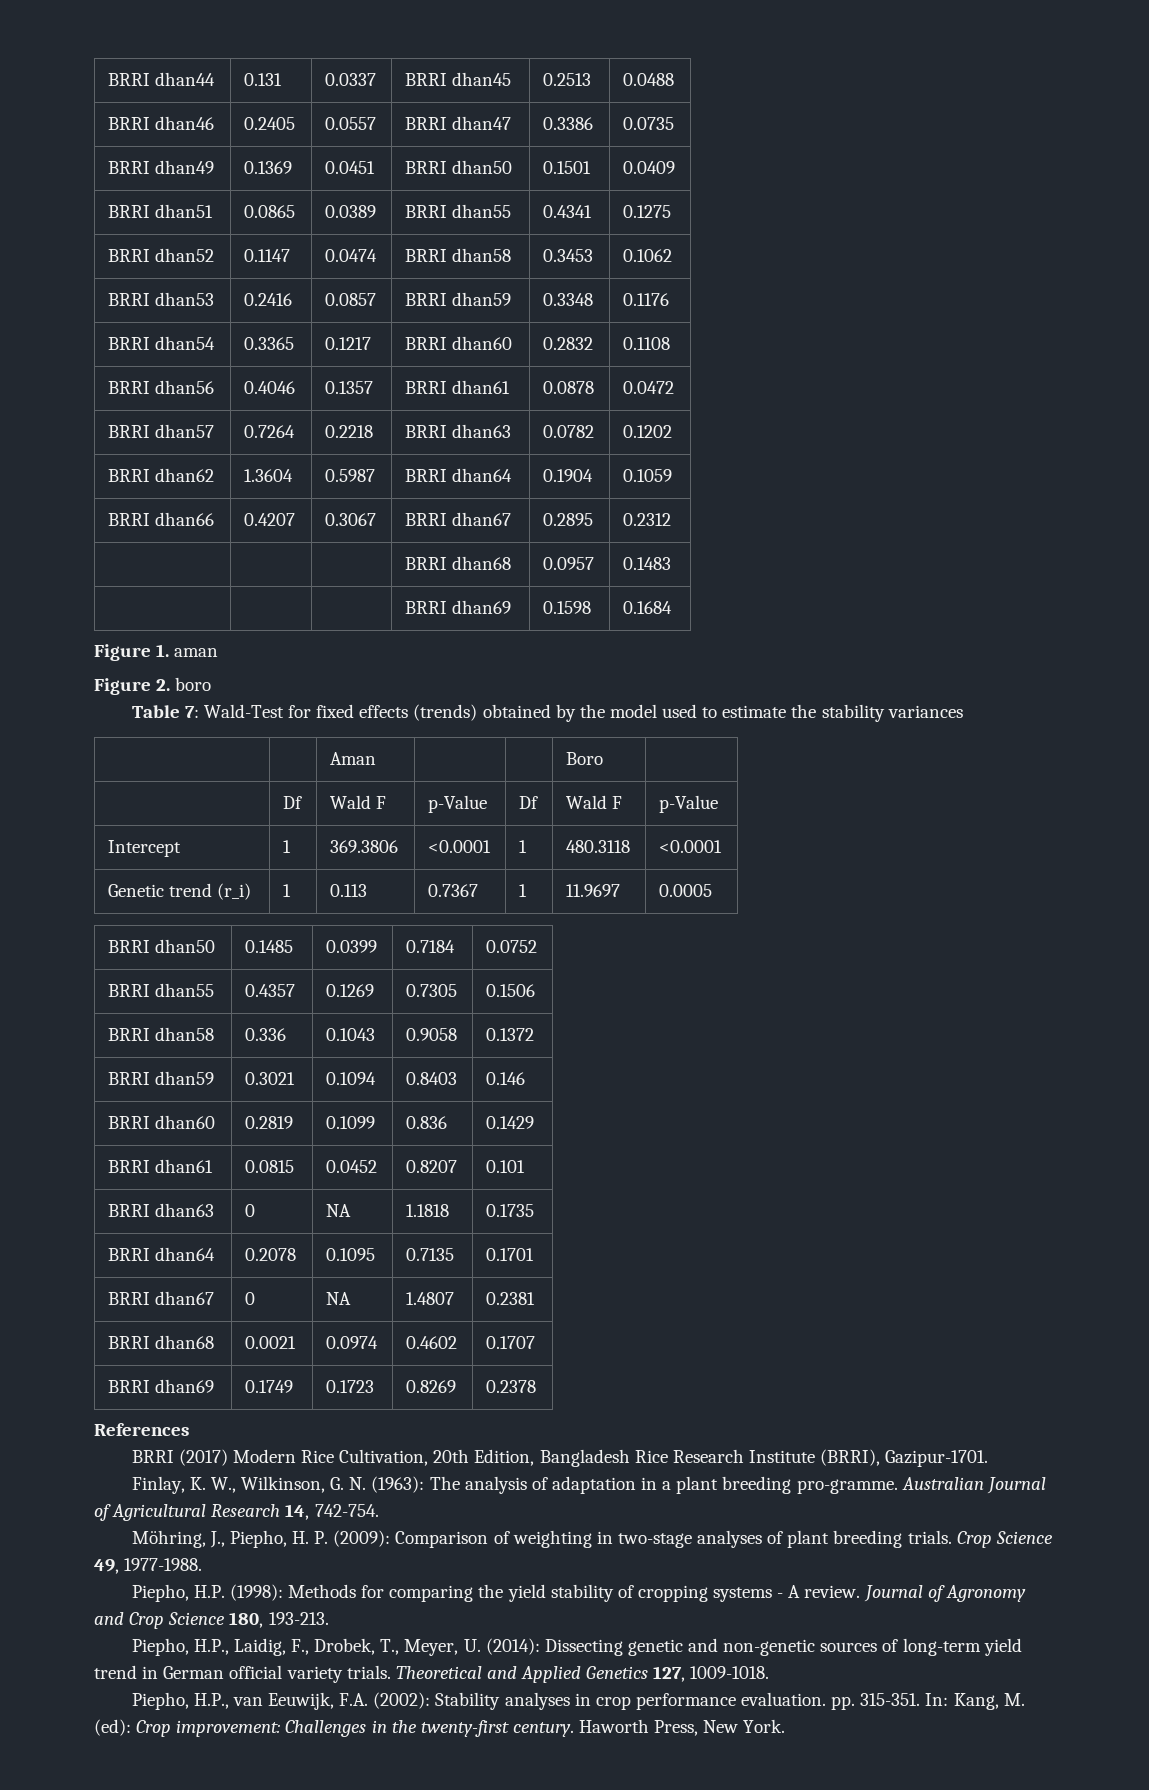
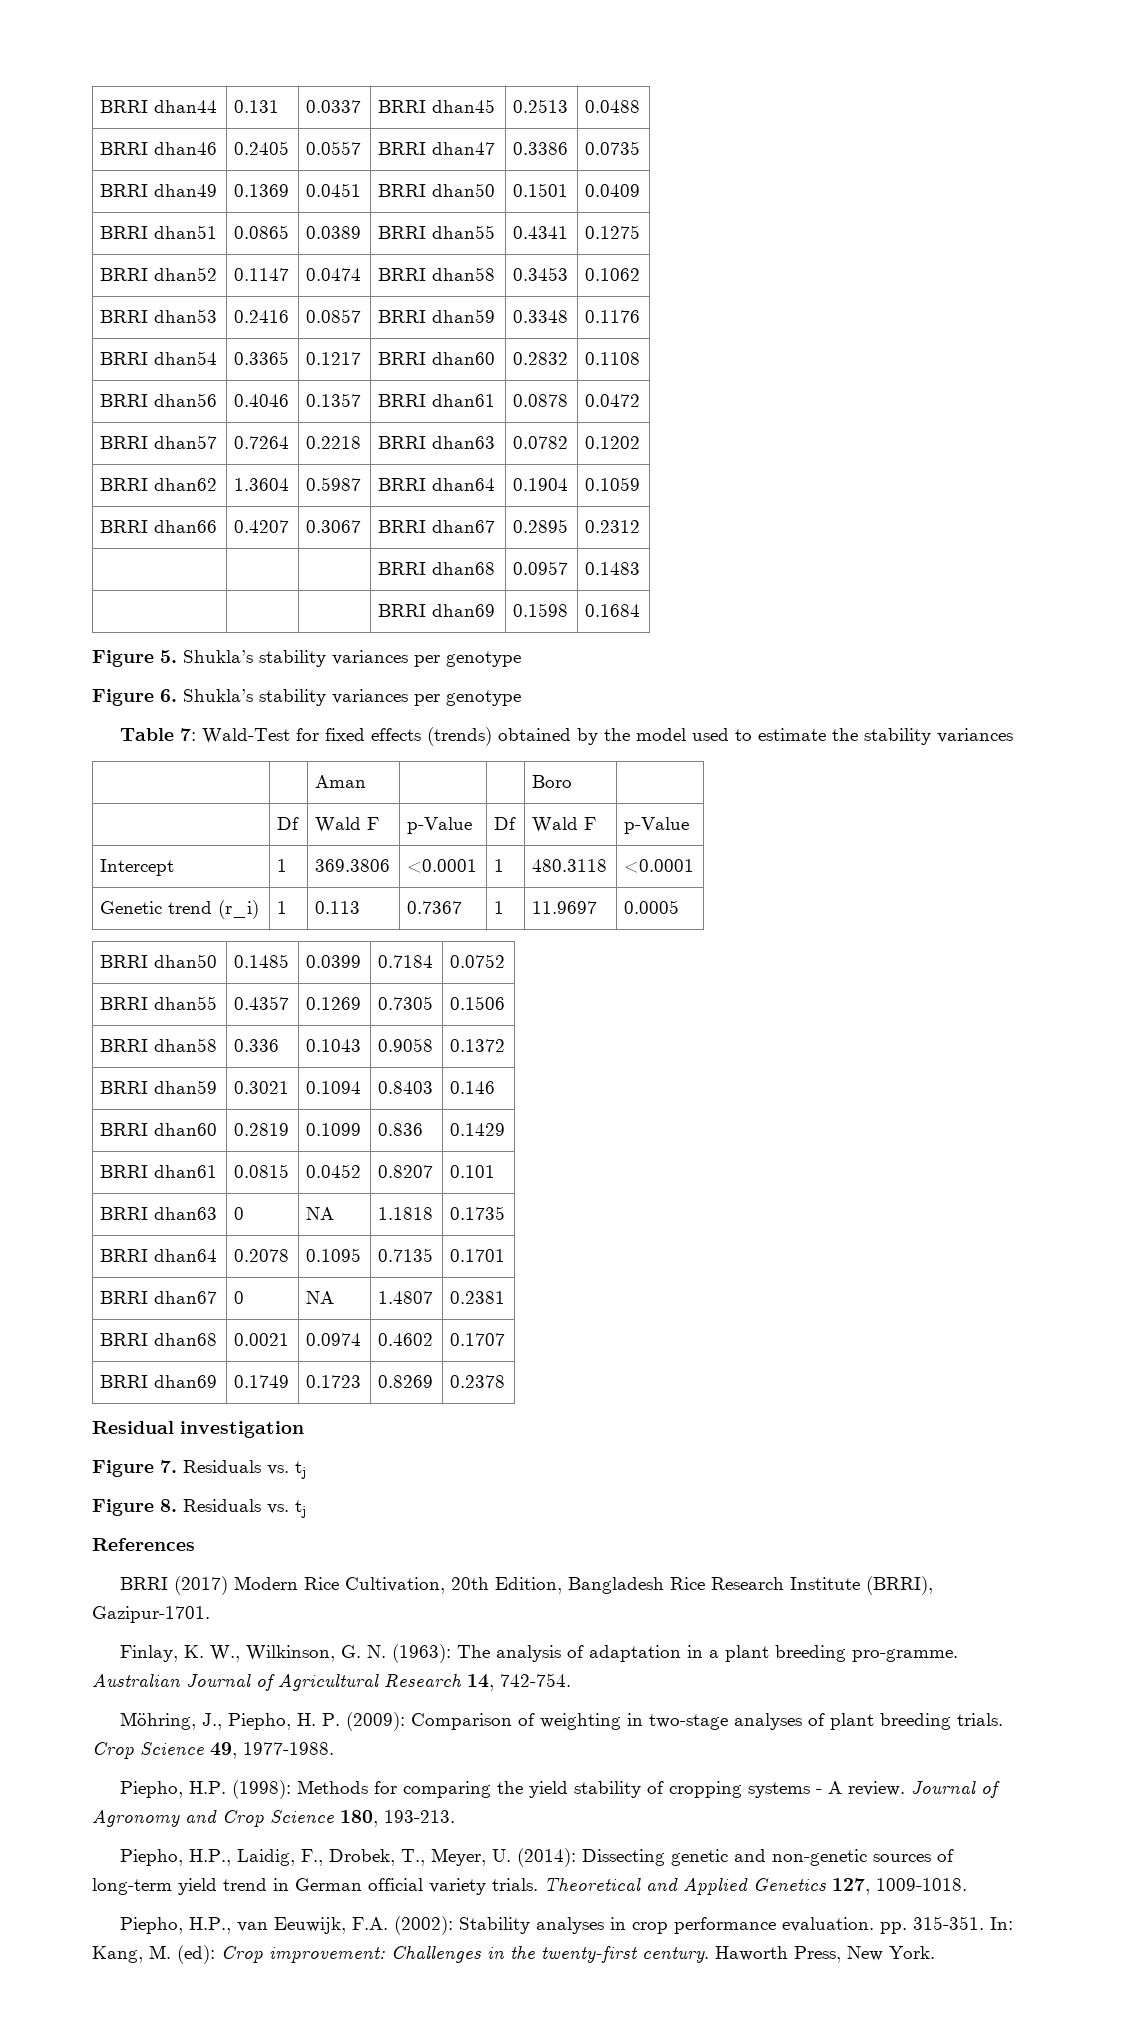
- Figure 1. aman
- Figure 2. boro
+ Figure 5. Shukla’s stability variances per genotype
+ Figure 6. Shukla’s stability variances per genotype
+ Residual investigation
+ Figure 7. Residuals vs. tj
+ Figure 8. Residuals vs. tj

